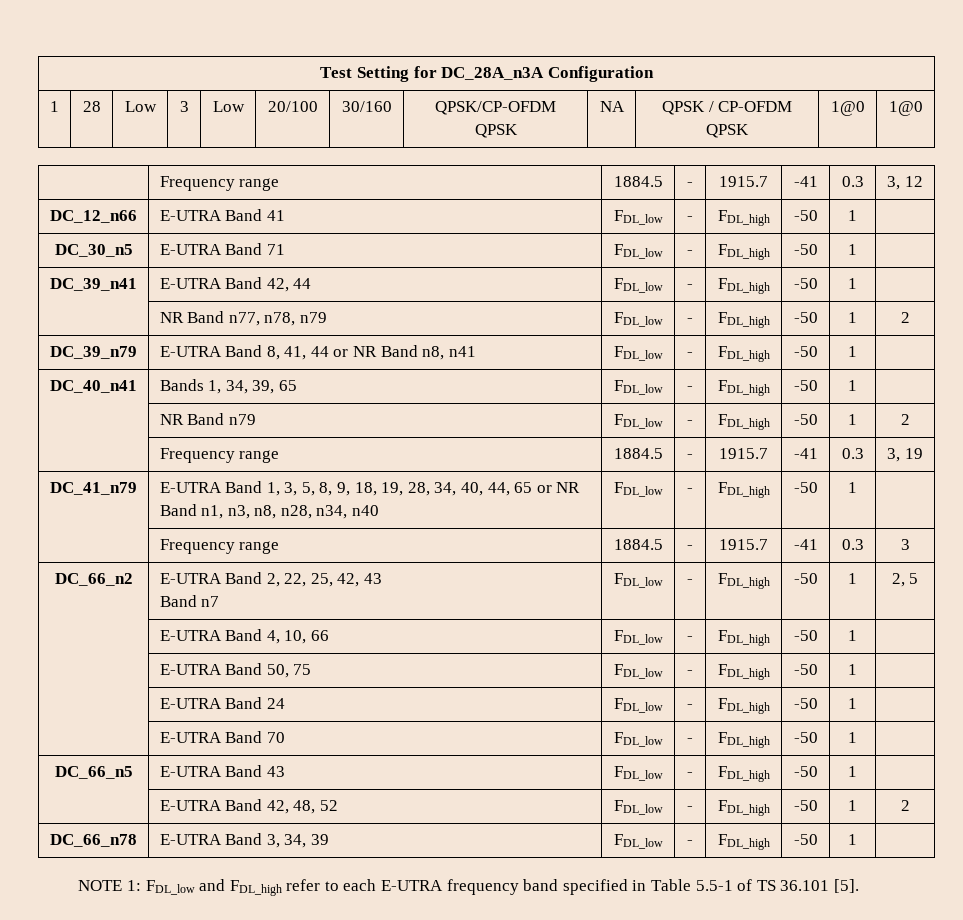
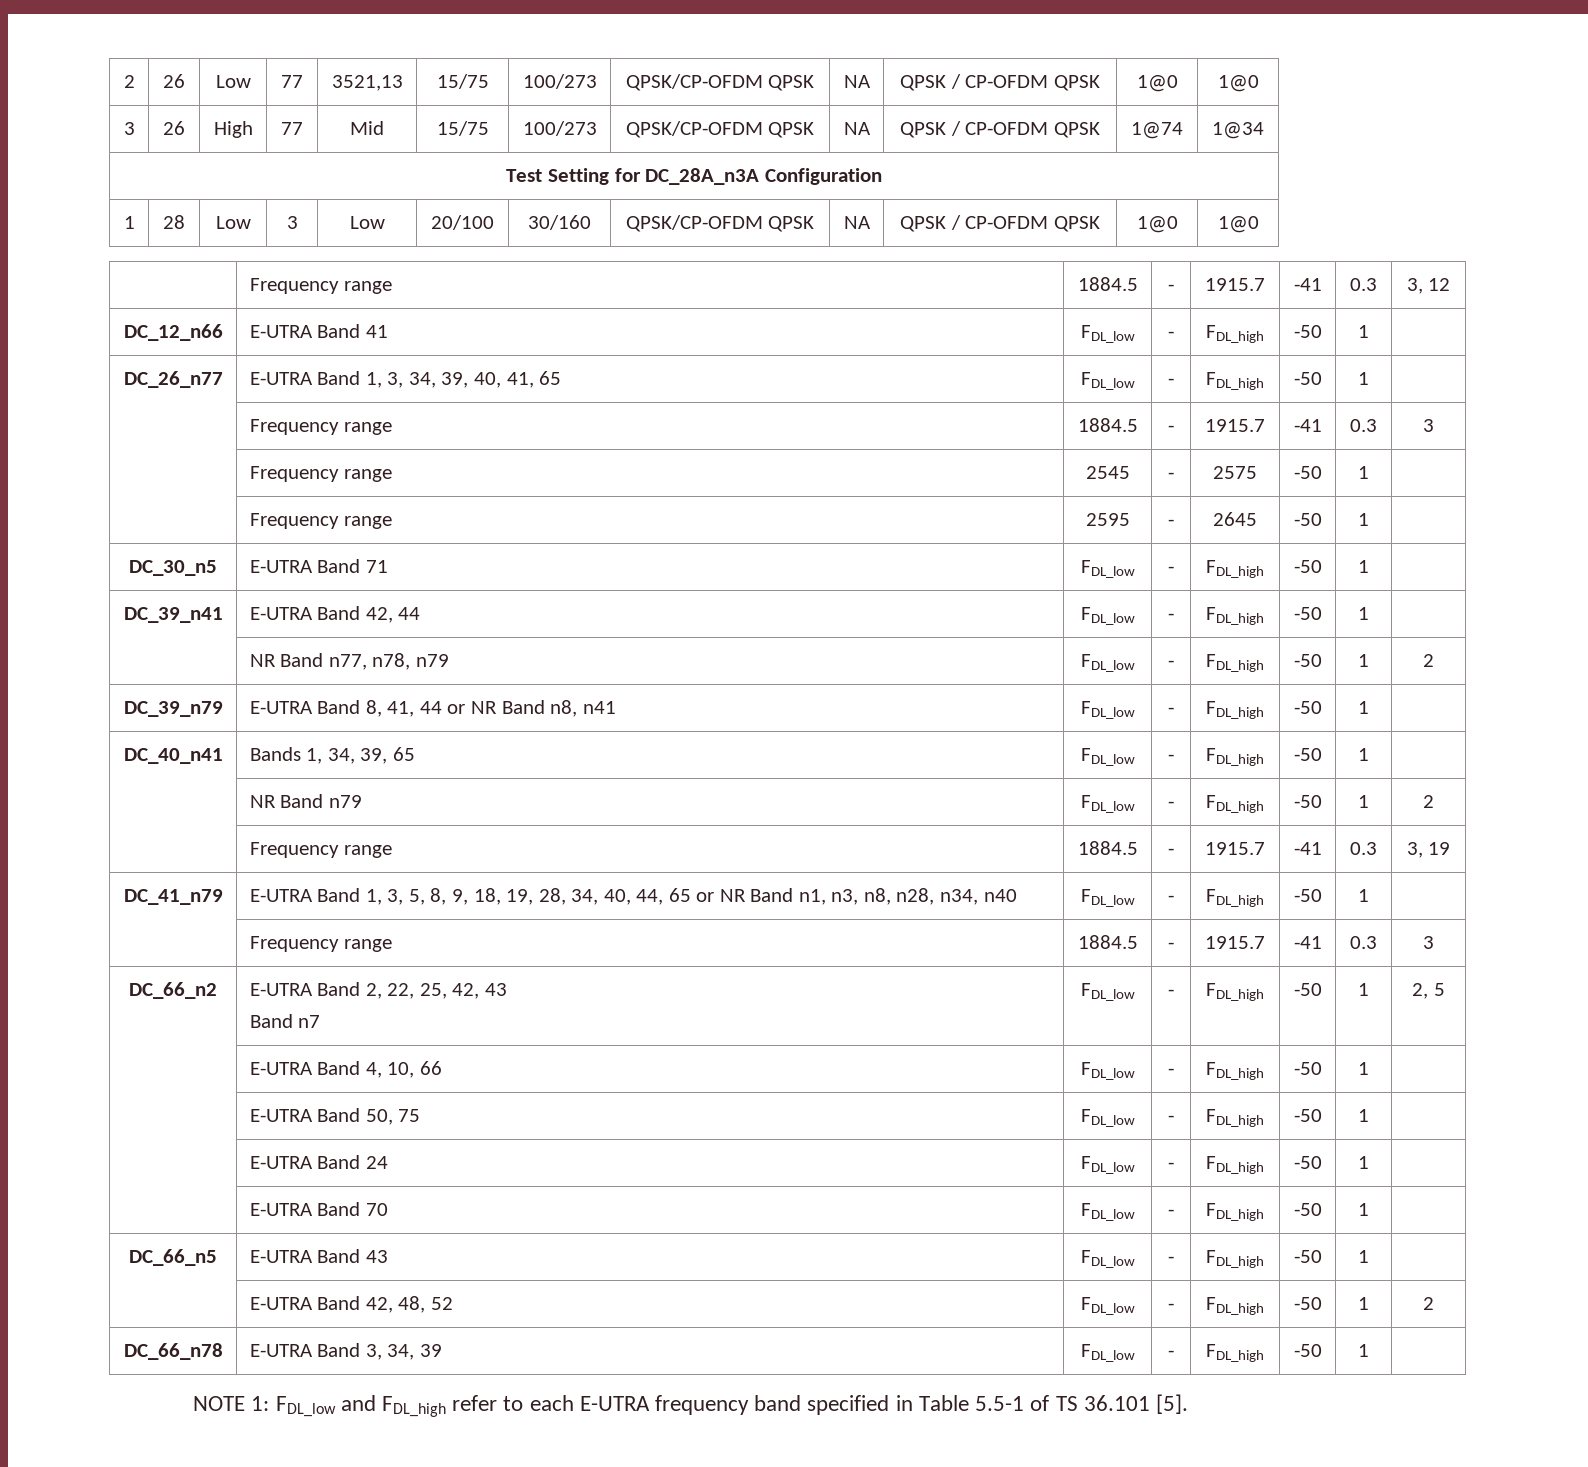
+ 2 | 26 | Low | 77 | 3521,13 | 15/75 | 100/273 | QPSK/CP-OFDM QPSK | NA | QPSK / CP-OFDM QPSK | 1@0 | 1@0
+ 3 | 26 | High | 77 | Mid | 15/75 | 100/273 | QPSK/CP-OFDM QPSK | NA | QPSK / CP-OFDM QPSK | 1@74 | 1@34
+ DC_26_n77 | E-UTRA Band 1, 3, 34, 39, 40, 41, 65 | FDL_low | - | FDL_high | -50 | 1 |
+ | Frequency range | 1884.5 | - | 1915.7 | -41 | 0.3 | 3
+ | Frequency range | 2545 | - | 2575 | -50 | 1 |
+ | Frequency range | 2595 | - | 2645 | -50 | 1 |

